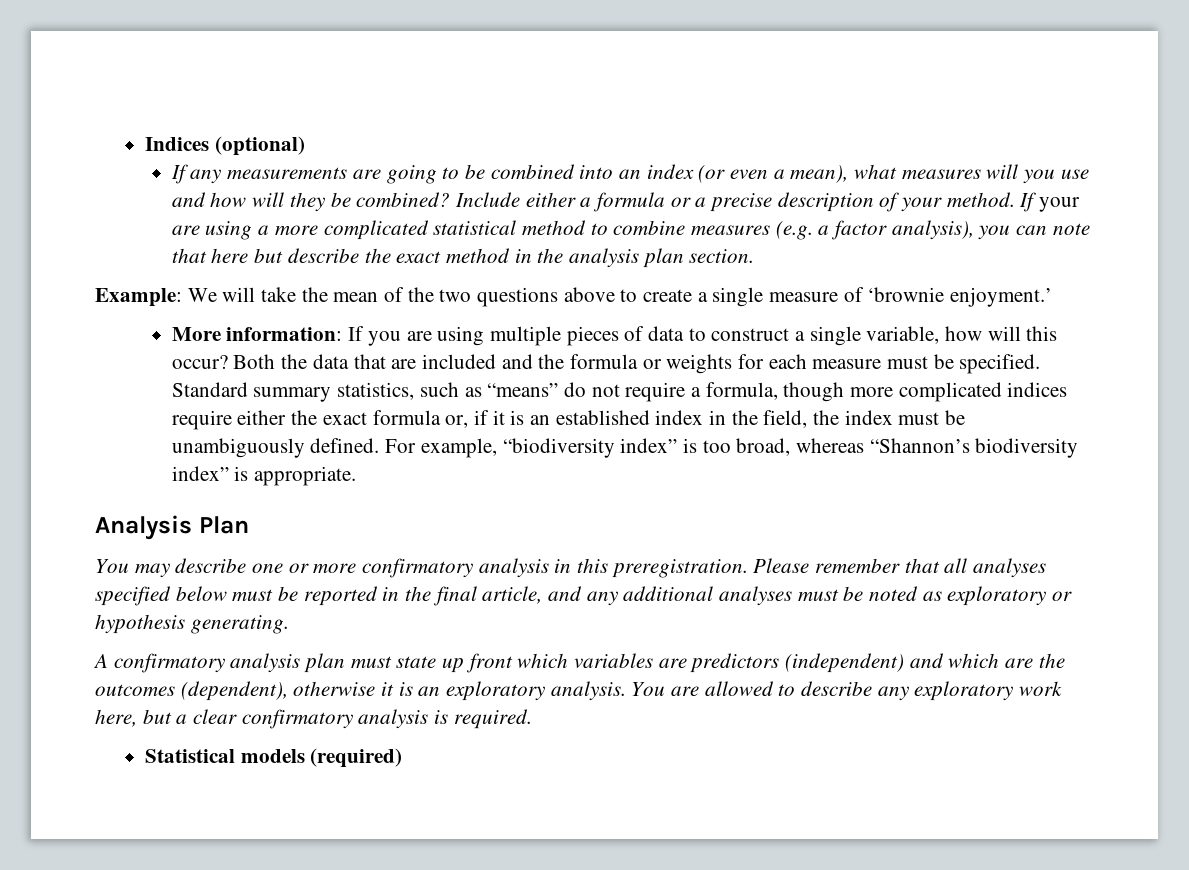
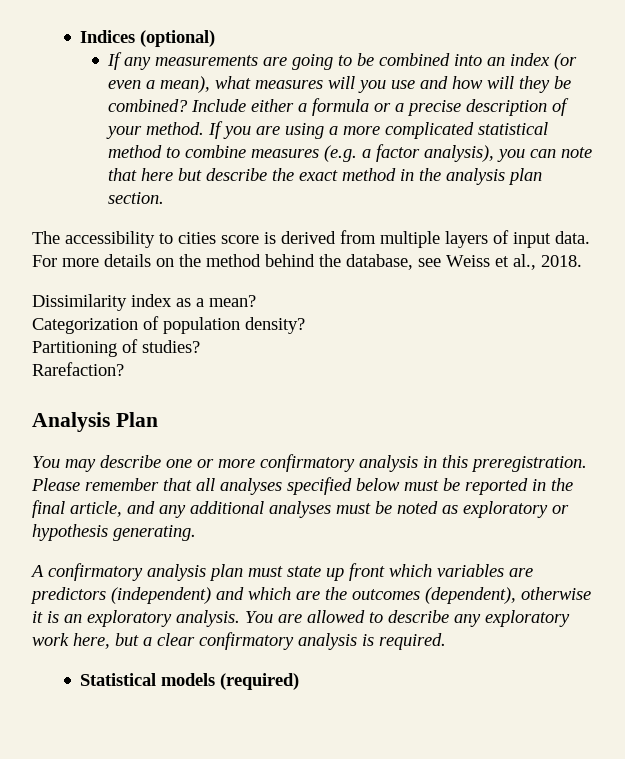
- If your are using a more complicated statistical method to combine measures (e.g. a factor analysis), you can note that here but describe the exact method in the analysis plan section.
+ If you are using a more complicated statistical method to combine measures (e.g. a factor analysis), you can note that here but describe the exact method in the analysis plan section.
- Example: We will take the mean of the two questions above to create a single measure of ‘brownie enjoyment.’
- More information: If you are using multiple pieces of data to construct a single variable, how will this occur? Both the data that are included and the formula or weights for each measure must be specified. Standard summary statistics, such as “means” do not require a formula, though more complicated indices require either the exact formula or, if it is an established index in the field, the index must be unambiguously defined. For example, “biodiversity index” is too broad, whereas “Shannon’s biodiversity index” is appropriate.
+ The accessibility to cities score is derived from multiple layers of input data. For more details on the method behind the database, see Weiss et al., 2018.
+ Dissimilarity index as a mean?
+ Categorization of population density?
+ Partitioning of studies?
+ Rarefaction?

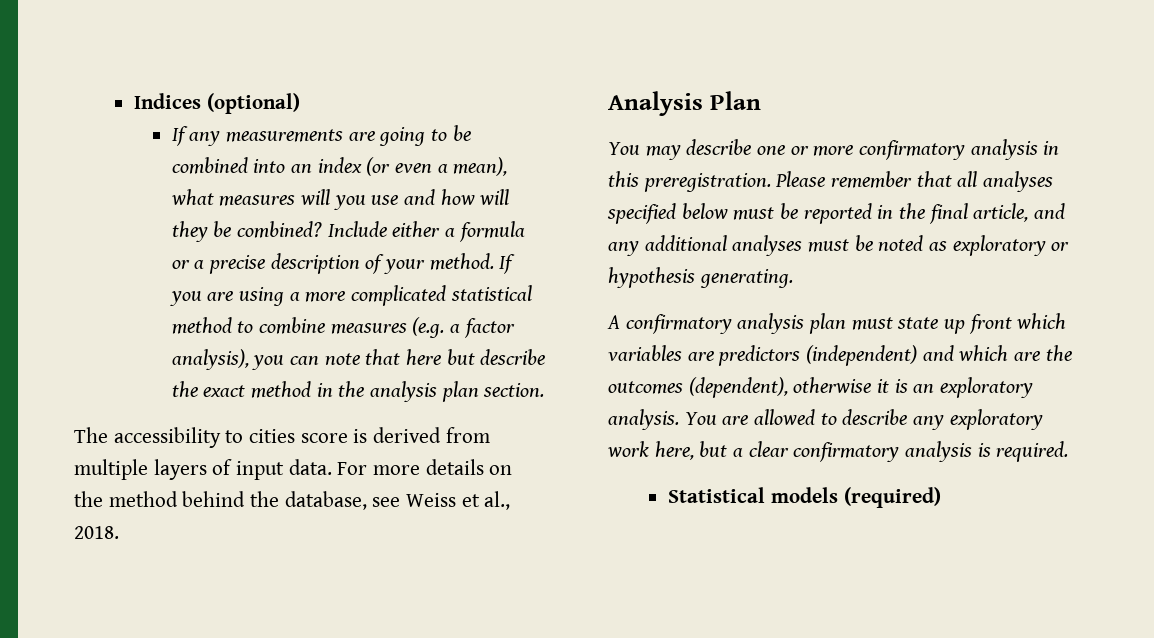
- Dissimilarity index as a mean?
- Categorization of population density?
- Partitioning of studies?
- Rarefaction?

